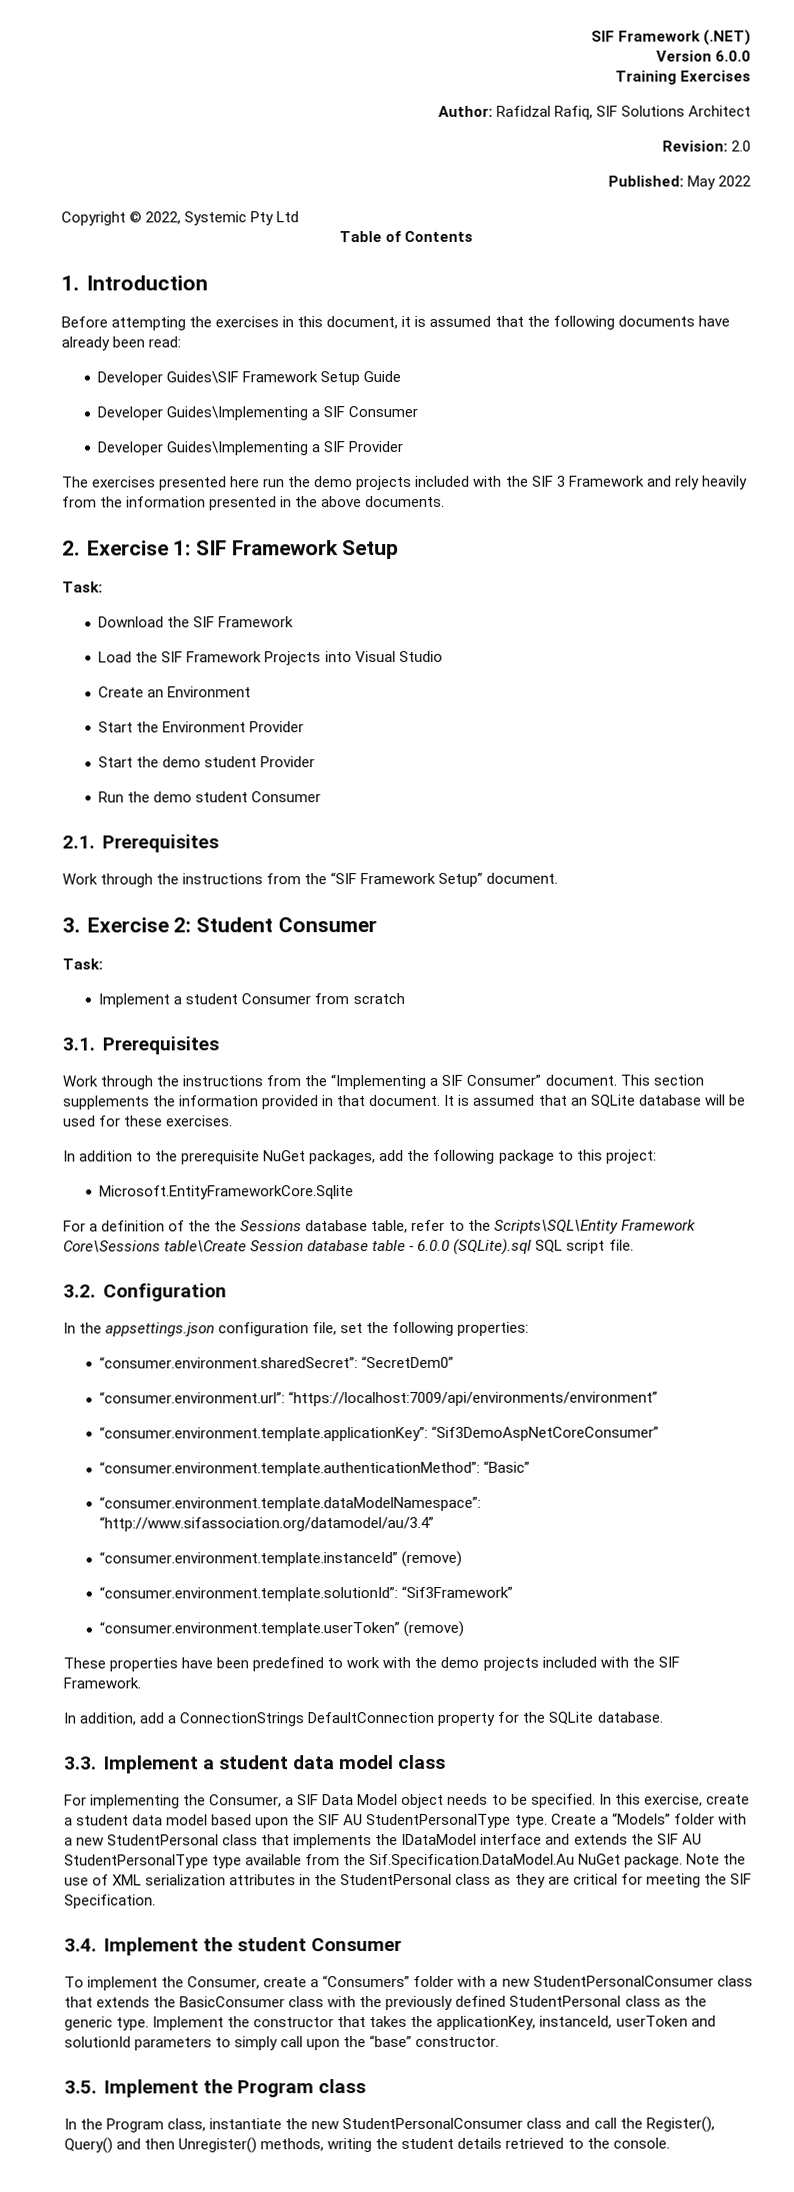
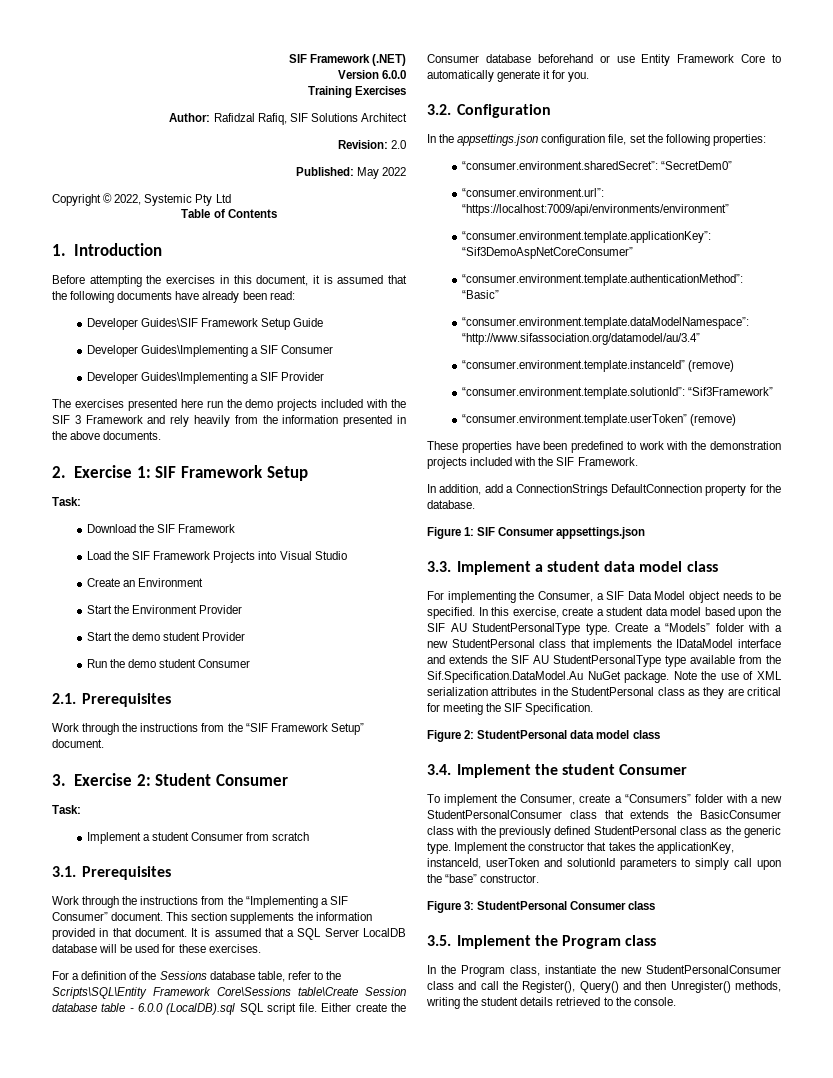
- It is assumed that an SQLite database will be used for these exercises.
+ It is assumed that a SQL Server LocalDB database will be used for these exercises.
- In addition to the prerequisite NuGet packages, add the following package to this project:
- Microsoft.EntityFrameworkCore.Sqlite
- For a definition of the the Sessions database table, refer to the Scripts\SQL\Entity Framework Core\Sessions table\Create Session database table - 6.0.0 (SQLite).sql SQL script file.
+ For a definition of the Sessions database table, refer to the Scripts\SQL\Entity Framework Core\Sessions table\Create Session database table - 6.0.0 (LocalDB).sql SQL script file. Either create the Consumer database beforehand or use Entity Framework Core to automatically generate it for you.
- These properties have been predefined to work with the demo projects included with the SIF Framework.
+ These properties have been predefined to work with the demonstration projects included with the SIF Framework.
- In addition, add a ConnectionStrings DefaultConnection property for the SQLite database.
+ In addition, add a ConnectionStrings DefaultConnection property for the database.
+ Figure 1: SIF Consumer appsettings.json
+ Figure 2: StudentPersonal data model class
+ Figure 3: StudentPersonal Consumer class

